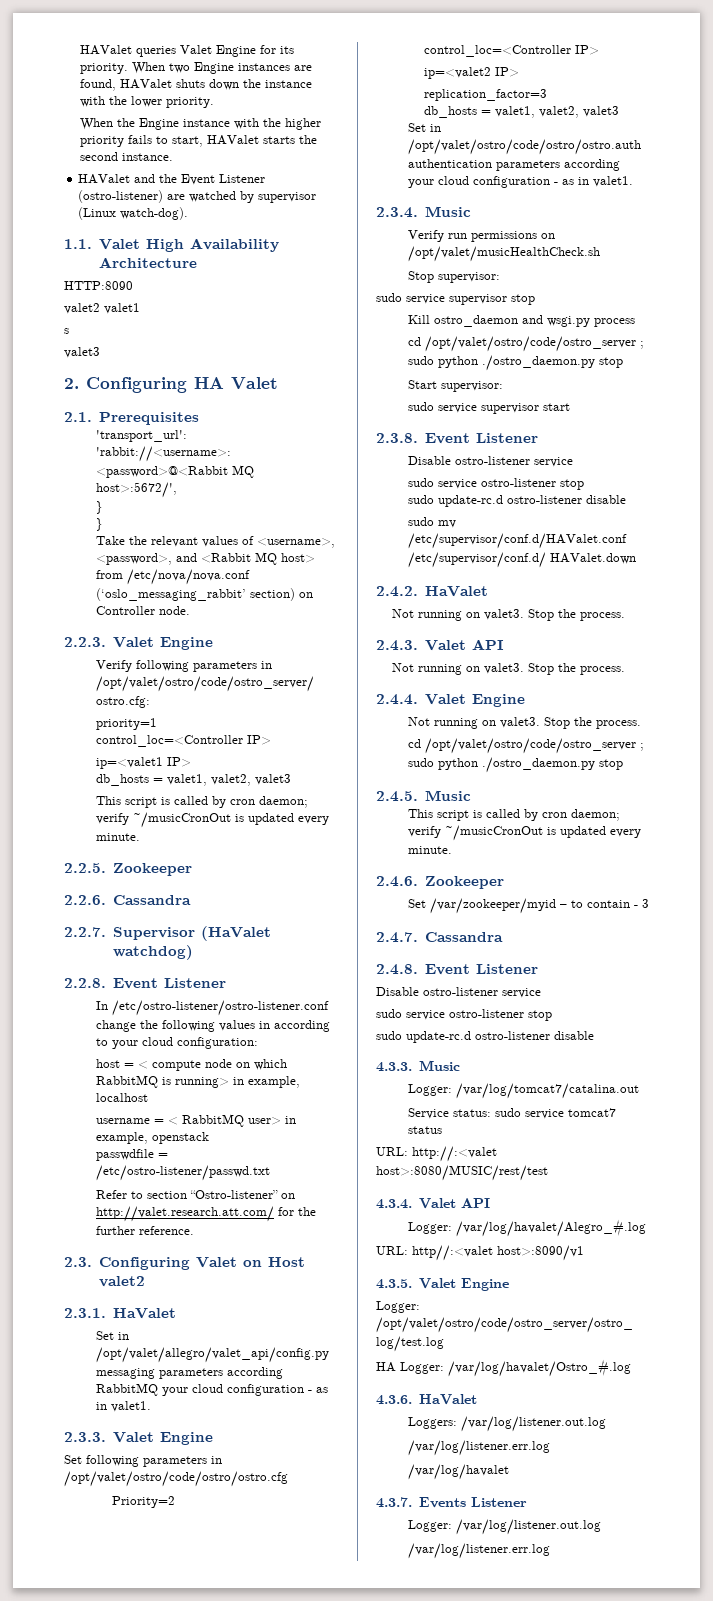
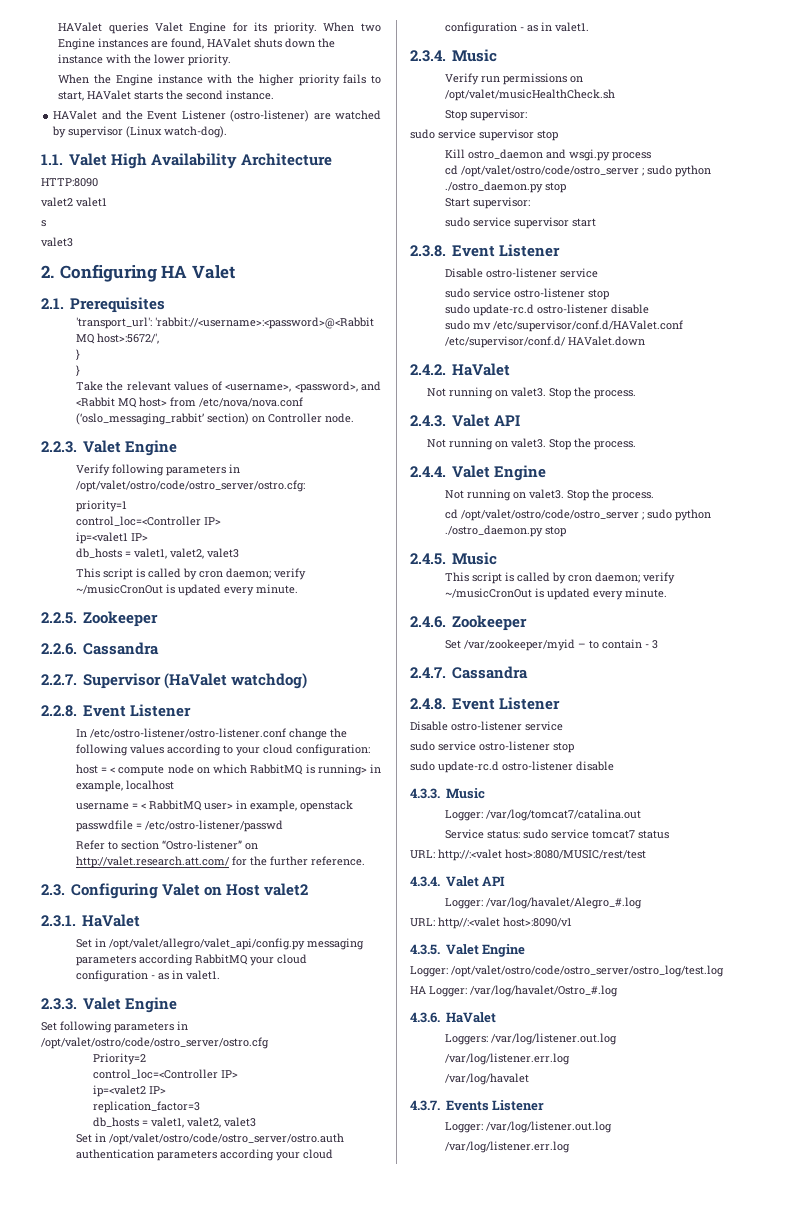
- In /etc/ostro-listener/ostro-listener.conf change the following values in according to your cloud configuration:
+ In /etc/ostro-listener/ostro-listener.conf change the following values according to your cloud configuration:
- passwdfile = /etc/ostro-listener/passwd.txt
+ passwdfile = /etc/ostro-listener/passwd
- Set following parameters in /opt/valet/ostro/code/ostro/ostro.cfg
+ Set following parameters in /opt/valet/ostro/code/ostro_server/ostro.cfg
- Set in /opt/valet/ostro/code/ostro/ostro.auth authentication parameters according your cloud configuration - as in valet1.
+ Set in /opt/valet/ostro/code/ostro_server/ostro.auth authentication parameters according your cloud configuration - as in valet1.

